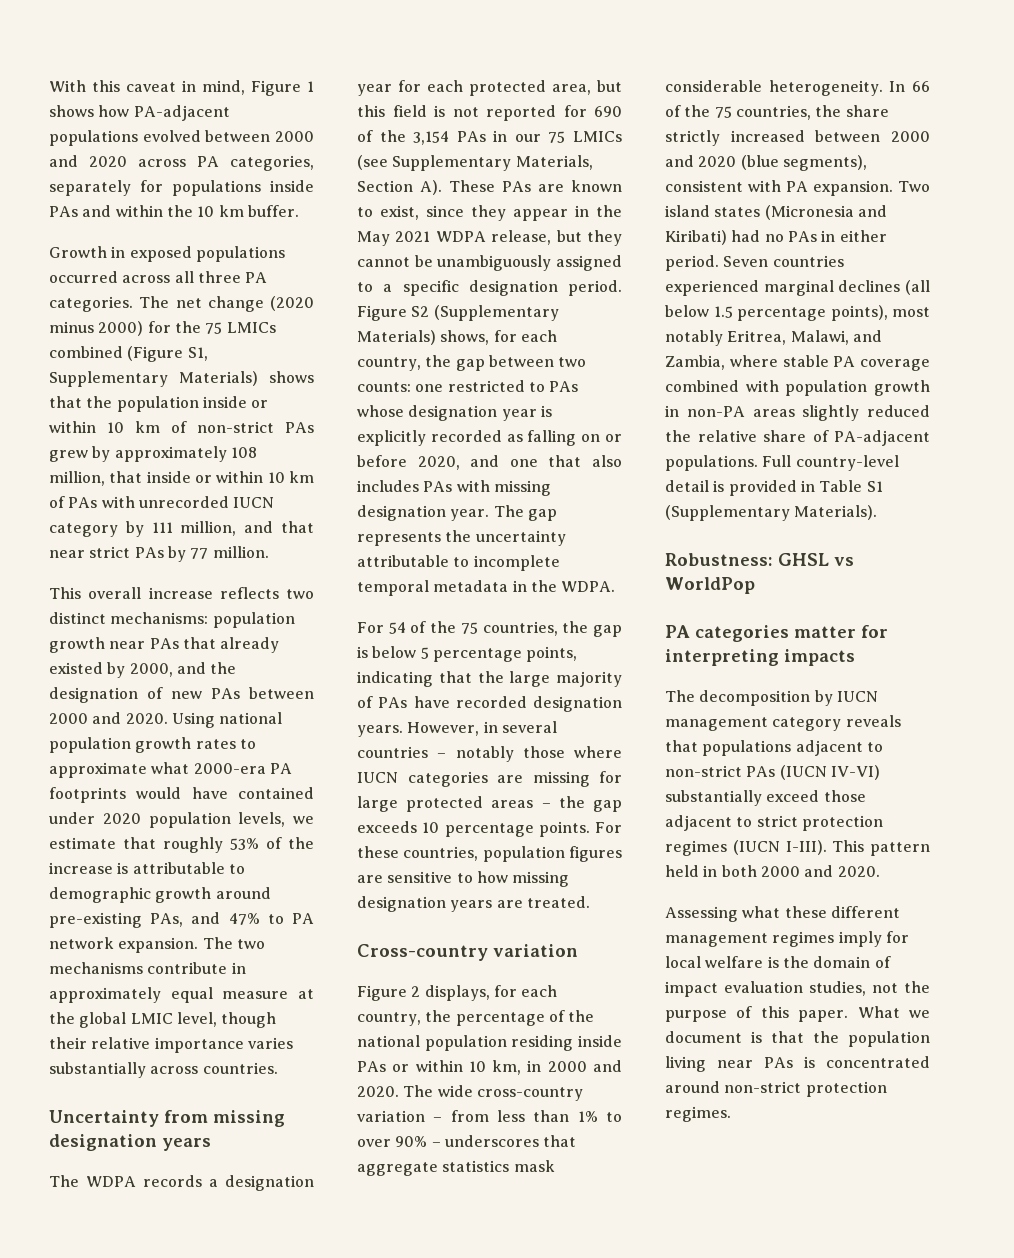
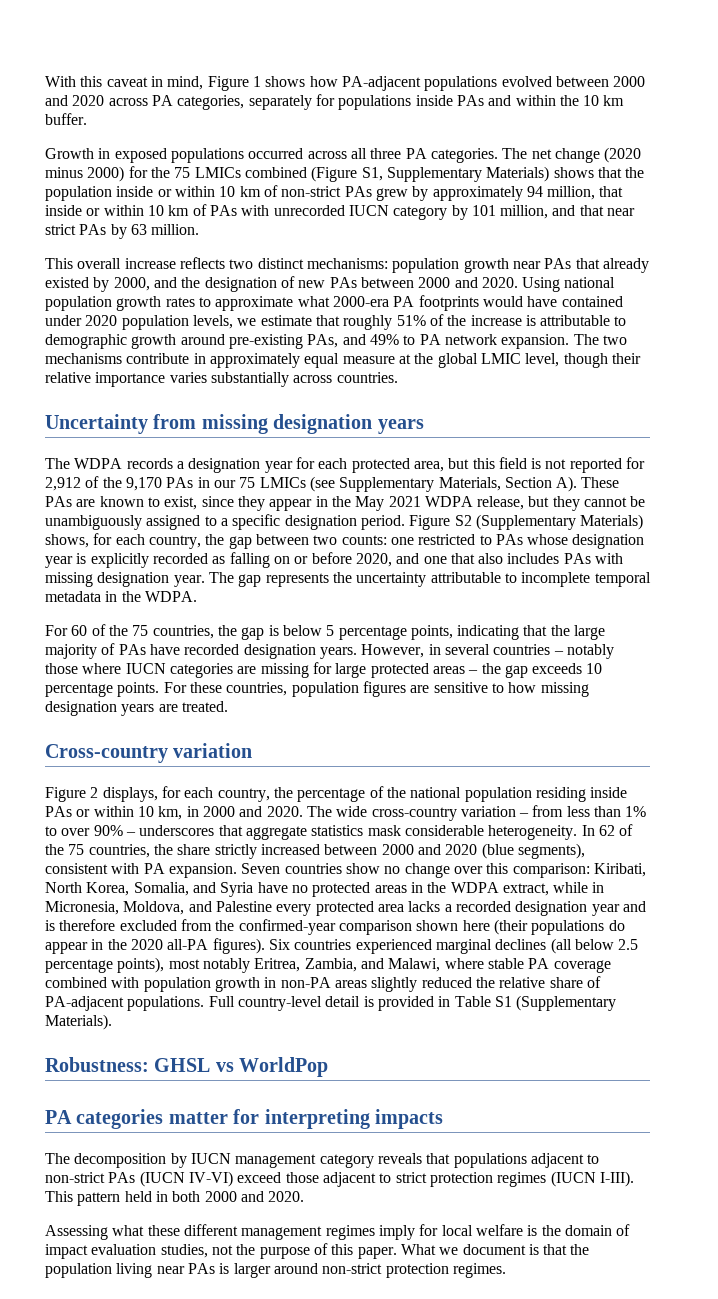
- The net change (2020 minus 2000) for the 75 LMICs combined (Figure S1, Supplementary Materials) shows that the population inside or within 10 km of non-strict PAs grew by approximately 108 million, that inside or within 10 km of PAs with unrecorded IUCN category by 111 million, and that near strict PAs by 77 million.
+ The net change (2020 minus 2000) for the 75 LMICs combined (Figure S1, Supplementary Materials) shows that the population inside or within 10 km of non-strict PAs grew by approximately 94 million, that inside or within 10 km of PAs with unrecorded IUCN category by 101 million, and that near strict PAs by 63 million.
- Using national population growth rates to approximate what 2000-era PA footprints would have contained under 2020 population levels, we estimate that roughly 53% of the increase is attributable to demographic growth around pre-existing PAs, and 47% to PA network expansion.
+ Using national population growth rates to approximate what 2000-era PA footprints would have contained under 2020 population levels, we estimate that roughly 51% of the increase is attributable to demographic growth around pre-existing PAs, and 49% to PA network expansion.
- The WDPA records a designation year for each protected area, but this field is not reported for 690 of the 3,154 PAs in our 75 LMICs (see Supplementary Materials, Section A). These PAs are known to exist, since they appear in the May 2021 WDPA release, but they cannot be unambiguously assigned to a specific designation period.
+ The WDPA records a designation year for each protected area, but this field is not reported for 2,912 of the 9,170 PAs in our 75 LMICs (see Supplementary Materials, Section A). These PAs are known to exist, since they appear in the May 2021 WDPA release, but they cannot be unambiguously assigned to a specific designation period.
- For 54 of the 75 countries, the gap is below 5 percentage points, indicating that the large majority of PAs have recorded designation years.
+ For 60 of the 75 countries, the gap is below 5 percentage points, indicating that the large majority of PAs have recorded designation years.
- In 66 of the 75 countries, the share strictly increased between 2000 and 2020 (blue segments), consistent with PA expansion.
+ In 62 of the 75 countries, the share strictly increased between 2000 and 2020 (blue segments), consistent with PA expansion.
- Two island states (Micronesia and Kiribati) had no PAs in either period. Seven countries experienced marginal declines (all below 1.5 percentage points), most notably Eritrea, Malawi, and Zambia, where stable PA coverage combined with population growth in non-PA areas slightly reduced the relative share of PA-adjacent populations.
+ Seven countries show no change over this comparison: Kiribati, North Korea, Somalia, and Syria have no protected areas in the WDPA extract, while in Micronesia, Moldova, and Palestine every protected area lacks a recorded designation year and is therefore excluded from the confirmed-year comparison shown here (their populations do appear in the 2020 all-PA figures). Six countries experienced marginal declines (all below 2.5 percentage points), most notably Eritrea, Zambia, and Malawi, where stable PA coverage combined with population growth in non-PA areas slightly reduced the relative share of PA-adjacent populations.
- The decomposition by IUCN management category reveals that populations adjacent to non-strict PAs (IUCN IV-VI) substantially exceed those adjacent to strict protection regimes (IUCN I-III).
+ The decomposition by IUCN management category reveals that populations adjacent to non-strict PAs (IUCN IV-VI) exceed those adjacent to strict protection regimes (IUCN I-III).
- What we document is that the population living near PAs is concentrated around non-strict protection regimes.
+ What we document is that the population living near PAs is larger around non-strict protection regimes.

